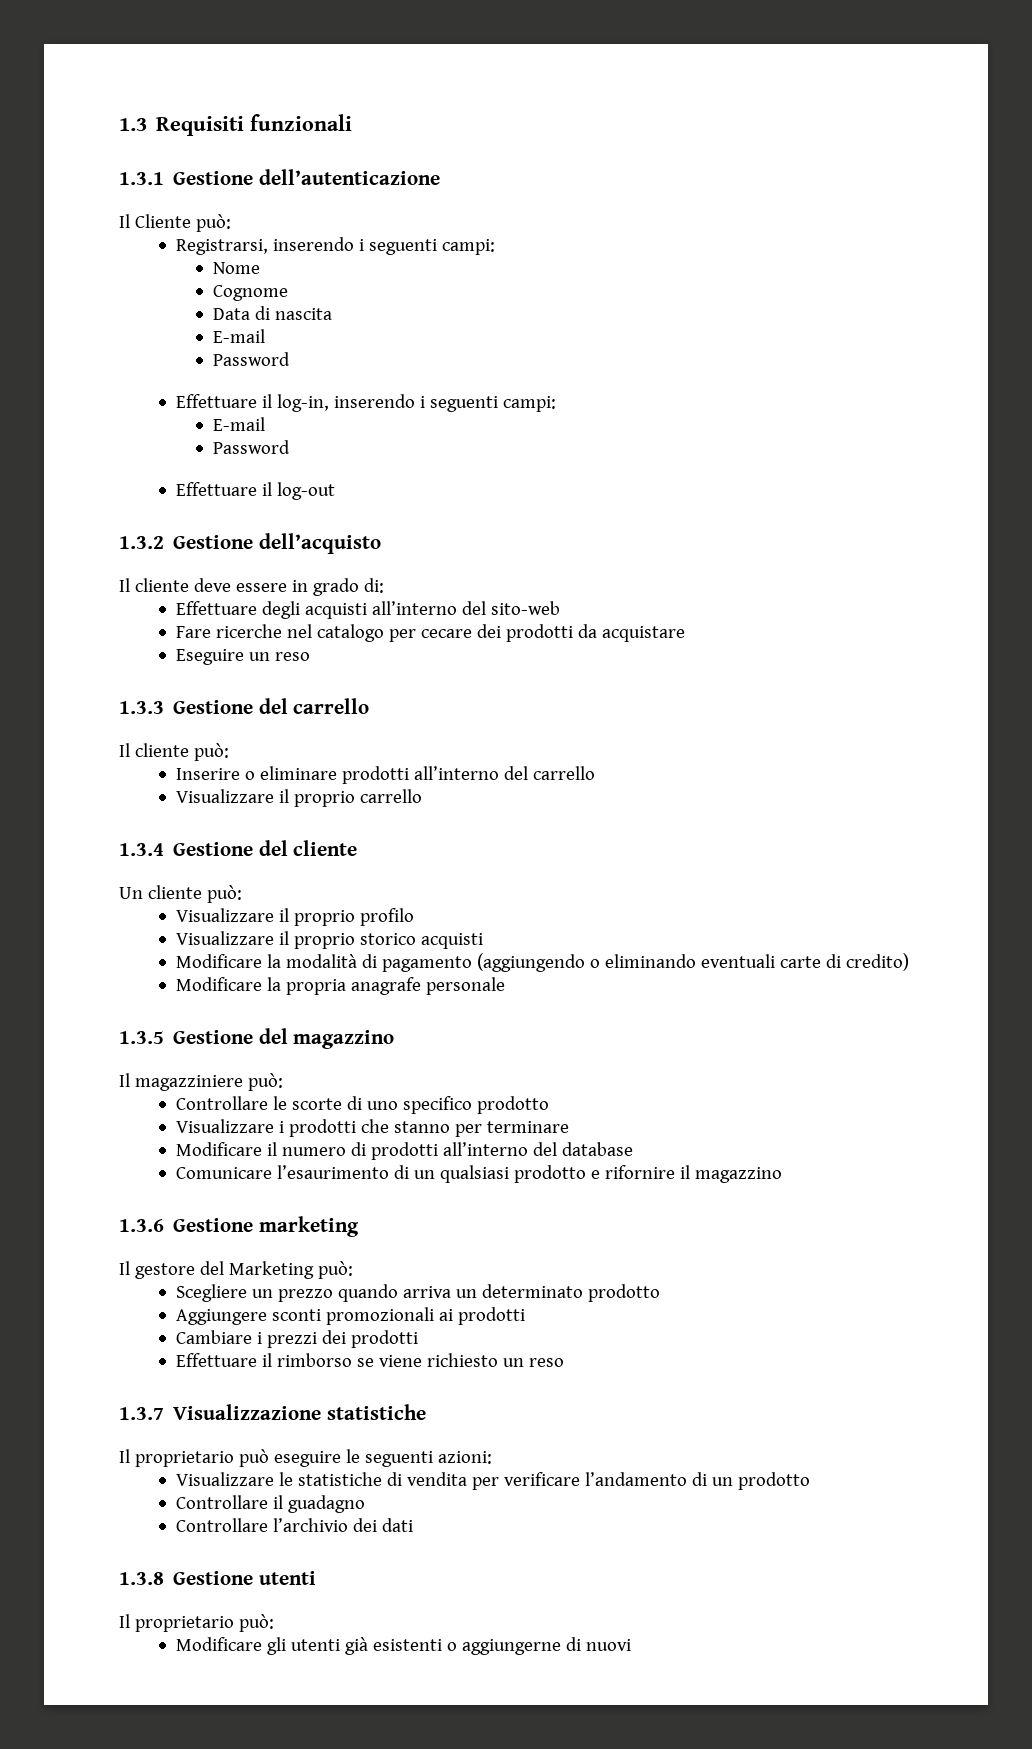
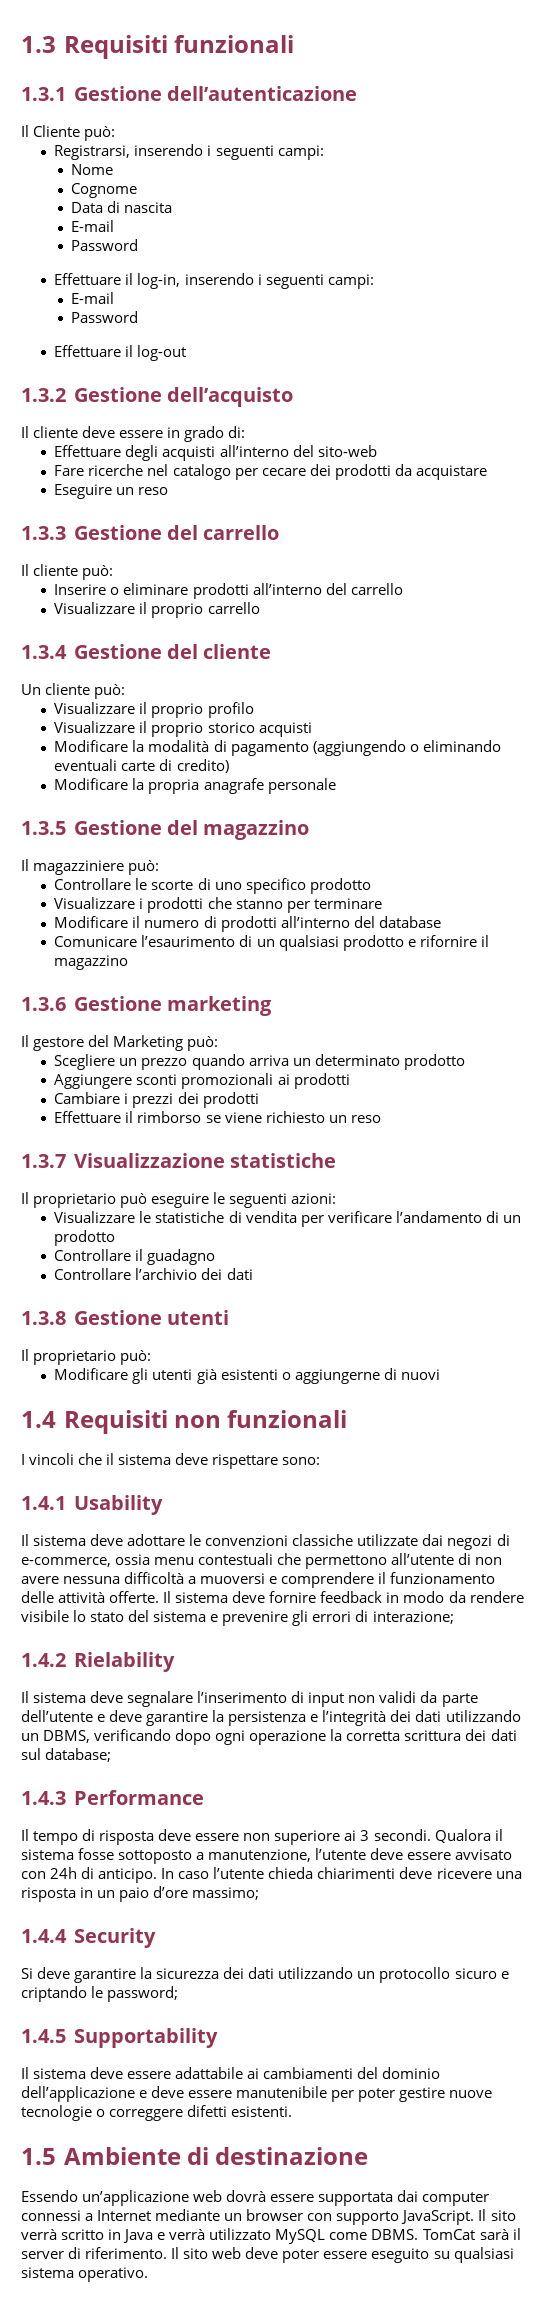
+ 1.4 Requisiti non funzionali
+ I vincoli che il sistema deve rispettare sono:
+ 1.4.1 Usability
+ Il sistema deve adottare le convenzioni classiche utilizzate dai negozi di e-commerce, ossia menu contestuali che permettono all’utente di non avere nessuna difficoltà a muoversi e comprendere il funzionamento delle attività offerte. Il sistema deve fornire feedback in modo da rendere visibile lo stato del sistema e prevenire gli errori di interazione;
+ 1.4.2 Rielability
+ Il sistema deve segnalare l’inserimento di input non validi da parte dell’utente e deve garantire la persistenza e l’integrità dei dati utilizzando un DBMS, verificando dopo ogni operazione la corretta scrittura dei dati sul database;
+ 1.4.3 Performance
+ Il tempo di risposta deve essere non superiore ai 3 secondi. Qualora il sistema fosse sottoposto a manutenzione, l’utente deve essere avvisato con 24h di anticipo. In caso l’utente chieda chiarimenti deve ricevere una risposta in un paio d’ore massimo;
+ 1.4.4 Security
+ Si deve garantire la sicurezza dei dati utilizzando un protocollo sicuro e criptando le password;
+ 1.4.5 Supportability
+ Il sistema deve essere adattabile ai cambiamenti del dominio dell’applicazione e deve essere manutenibile per poter gestire nuove tecnologie o correggere difetti esistenti.
+ 1.5 Ambiente di destinazione
+ Essendo un’applicazione web dovrà essere supportata dai computer connessi a Internet mediante un browser con supporto JavaScript. Il sito verrà scritto in Java e verrà utilizzato MySQL come DBMS. TomCat sarà il server di riferimento. Il sito web deve poter essere eseguito su qualsiasi sistema operativo.

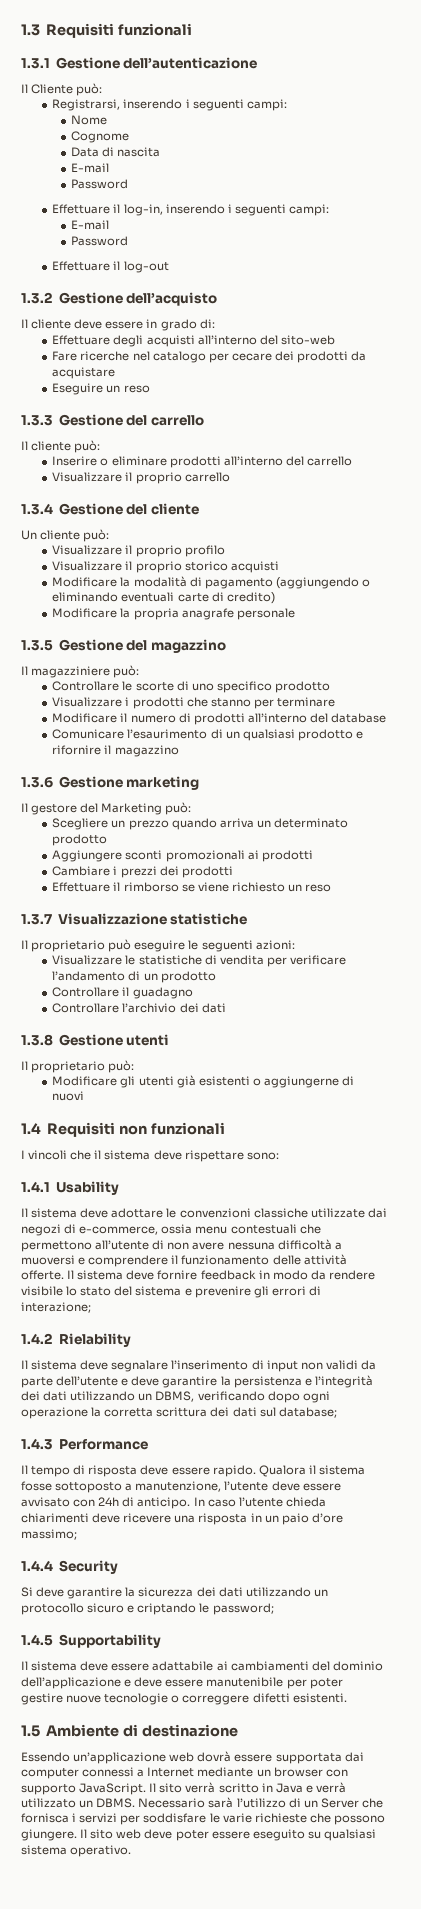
- Il tempo di risposta deve essere non superiore ai 3 secondi.
+ Il tempo di risposta deve essere rapido.
- Il sito verrà scritto in Java e verrà utilizzato MySQL come DBMS. TomCat sarà il server di riferimento.
+ Il sito verrà scritto in Java e verrà utilizzato un DBMS. Necessario sarà l’utilizzo di un Server che fornisca i servizi per soddisfare le varie richieste che possono giungere.

